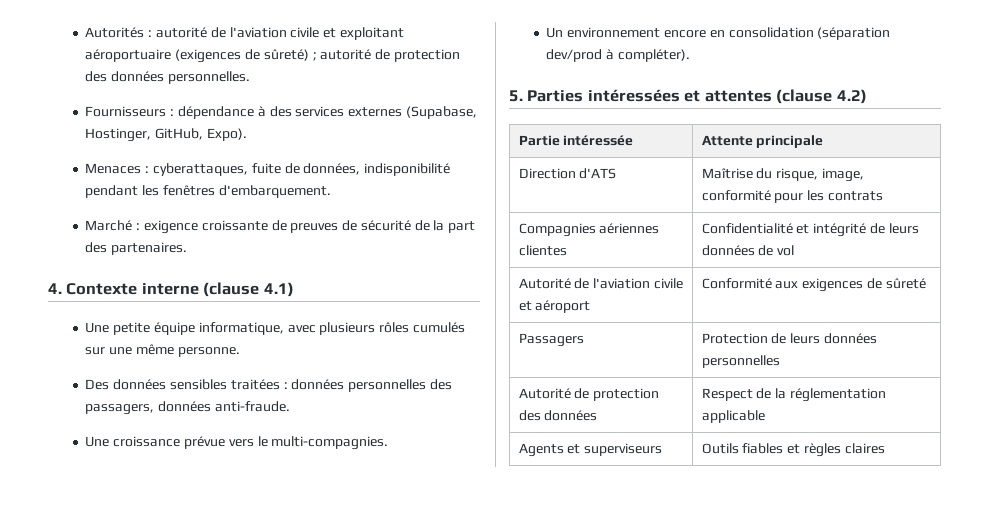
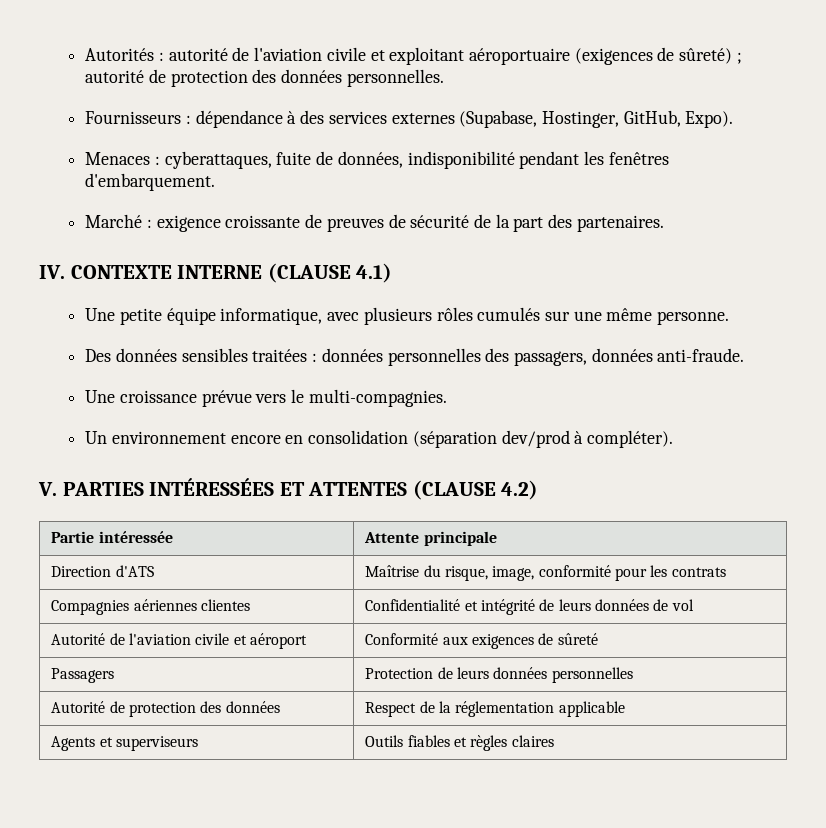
- 4. Contexte interne (clause 4.1)
+ IV. CONTEXTE INTERNE (CLAUSE 4.1)
- 5. Parties intéressées et attentes (clause 4.2)
+ V. PARTIES INTÉRESSÉES ET ATTENTES (CLAUSE 4.2)

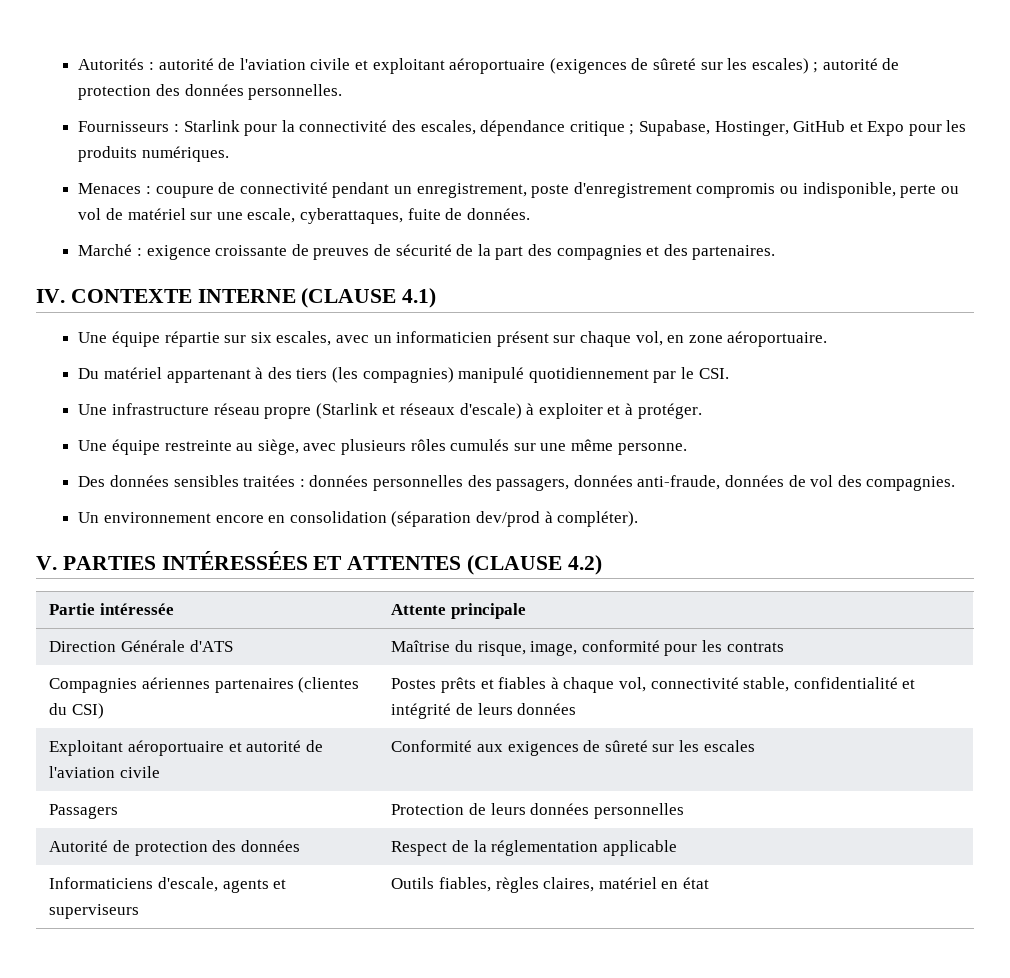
- Autorités : autorité de l'aviation civile et exploitant aéroportuaire (exigences de sûreté) ; autorité de protection des données personnelles.
+ Autorités : autorité de l'aviation civile et exploitant aéroportuaire (exigences de sûreté sur les escales) ; autorité de protection des données personnelles.
- Fournisseurs : dépendance à des services externes (Supabase, Hostinger, GitHub, Expo).
- Menaces : cyberattaques, fuite de données, indisponibilité pendant les fenêtres d'embarquement.
+ Fournisseurs : Starlink pour la connectivité des escales, dépendance critique ; Supabase, Hostinger, GitHub et Expo pour les produits numériques.
+ Menaces : coupure de connectivité pendant un enregistrement, poste d'enregistrement compromis ou indisponible, perte ou vol de matériel sur une escale, cyberattaques, fuite de données.
- Marché : exigence croissante de preuves de sécurité de la part des partenaires.
+ Marché : exigence croissante de preuves de sécurité de la part des compagnies et des partenaires.
- Une petite équipe informatique, avec plusieurs rôles cumulés sur une même personne.
+ Une équipe répartie sur six escales, avec un informaticien présent sur chaque vol, en zone aéroportuaire.
+ Du matériel appartenant à des tiers (les compagnies) manipulé quotidiennement par le CSI.
+ Une infrastructure réseau propre (Starlink et réseaux d'escale) à exploiter et à protéger.
+ Une équipe restreinte au siège, avec plusieurs rôles cumulés sur une même personne.
- Des données sensibles traitées : données personnelles des passagers, données anti-fraude.
- Une croissance prévue vers le multi-compagnies.
+ Des données sensibles traitées : données personnelles des passagers, données anti-fraude, données de vol des compagnies.
- Direction d'ATS | Maîtrise du risque, image, conformité pour les contrats
+ Direction Générale d'ATS | Maîtrise du risque, image, conformité pour les contrats
- Compagnies aériennes clientes | Confidentialité et intégrité de leurs données de vol
- Autorité de l'aviation civile et aéroport | Conformité aux exigences de sûreté
+ Compagnies aériennes partenaires (clientes du CSI) | Postes prêts et fiables à chaque vol, connectivité stable, confidentialité et intégrité de leurs données
+ Exploitant aéroportuaire et autorité de l'aviation civile | Conformité aux exigences de sûreté sur les escales
- Agents et superviseurs | Outils fiables et règles claires
+ Informaticiens d'escale, agents et superviseurs | Outils fiables, règles claires, matériel en état

